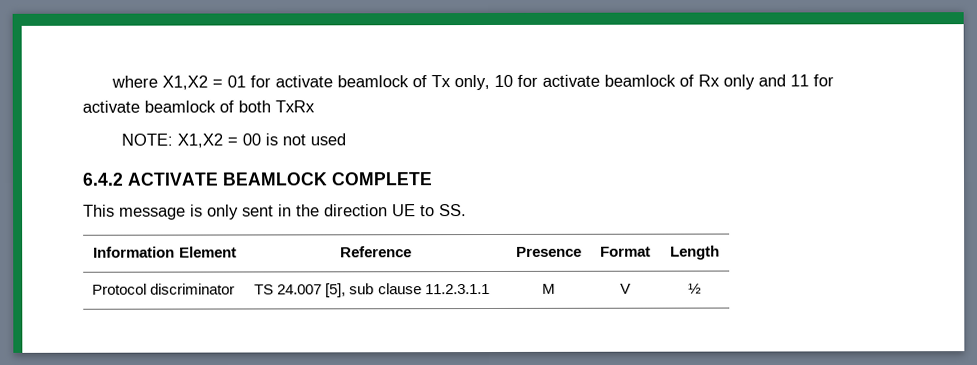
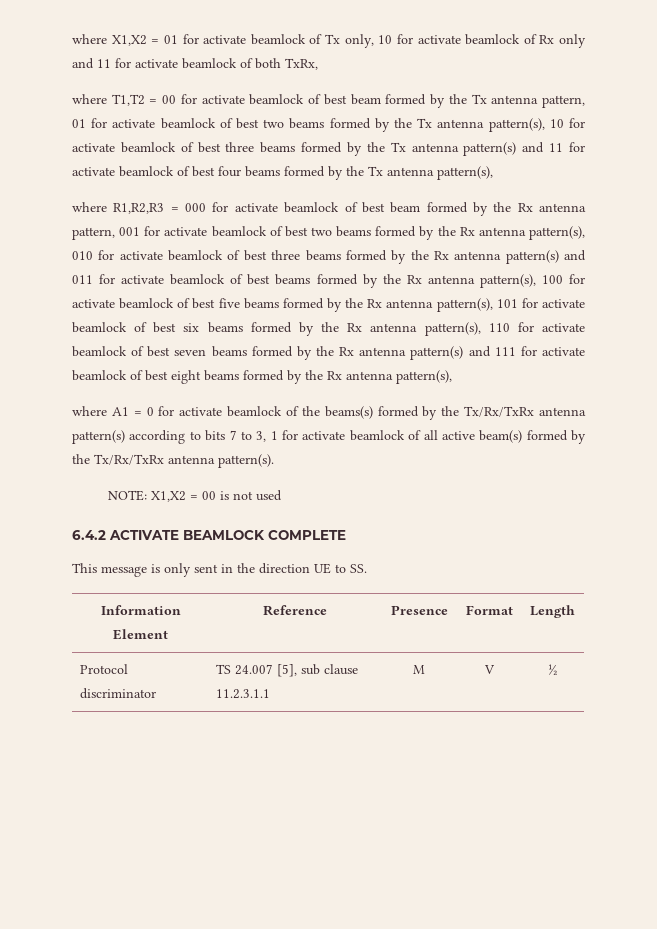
- where X1,X2 = 01 for activate beamlock of Tx only, 10 for activate beamlock of Rx only and 11 for activate beamlock of both TxRx
+ where X1,X2 = 01 for activate beamlock of Tx only, 10 for activate beamlock of Rx only and 11 for activate beamlock of both TxRx,
+ where T1,T2 = 00 for activate beamlock of best beam formed by the Tx antenna pattern, 01 for activate beamlock of best two beams formed by the Tx antenna pattern(s), 10 for activate beamlock of best three beams formed by the Tx antenna pattern(s) and 11 for activate beamlock of best four beams formed by the Tx antenna pattern(s),
+ where R1,R2,R3 = 000 for activate beamlock of best beam formed by the Rx antenna pattern, 001 for activate beamlock of best two beams formed by the Rx antenna pattern(s), 010 for activate beamlock of best three beams formed by the Rx antenna pattern(s) and 011 for activate beamlock of best beams formed by the Rx antenna pattern(s), 100 for activate beamlock of best five beams formed by the Rx antenna pattern(s), 101 for activate beamlock of best six beams formed by the Rx antenna pattern(s), 110 for activate beamlock of best seven beams formed by the Rx antenna pattern(s) and 111 for activate beamlock of best eight beams formed by the Rx antenna pattern(s),
+ where A1 = 0 for activate beamlock of the beams(s) formed by the Tx/Rx/TxRx antenna pattern(s) according to bits 7 to 3, 1 for activate beamlock of all active beam(s) formed by the Tx/Rx/TxRx antenna pattern(s).

